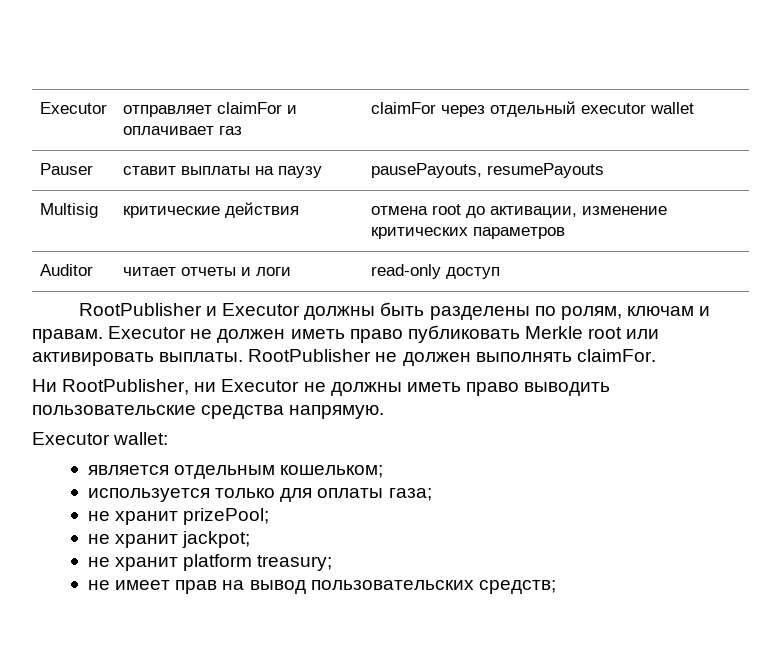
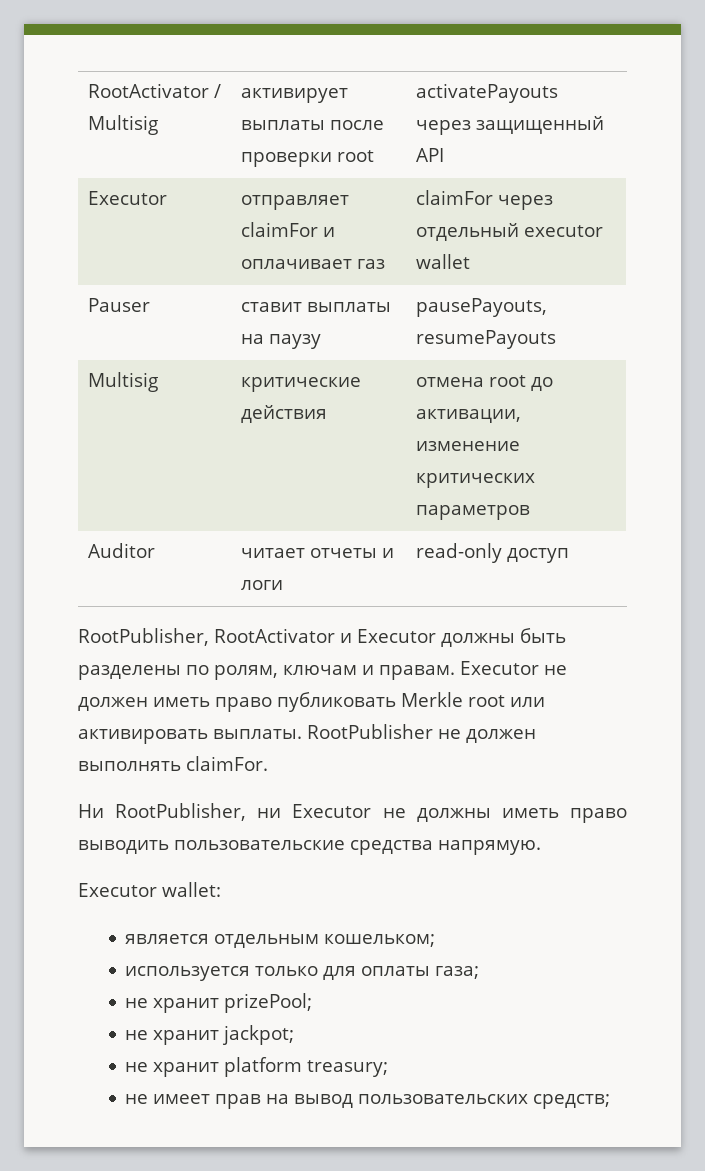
+ RootActivator / Multisig | активирует выплаты после проверки root | activatePayouts через защищенный API
- RootPublisher и Executor должны быть разделены по ролям, ключам и правам.
+ RootPublisher, RootActivator и Executor должны быть разделены по ролям, ключам и правам.

